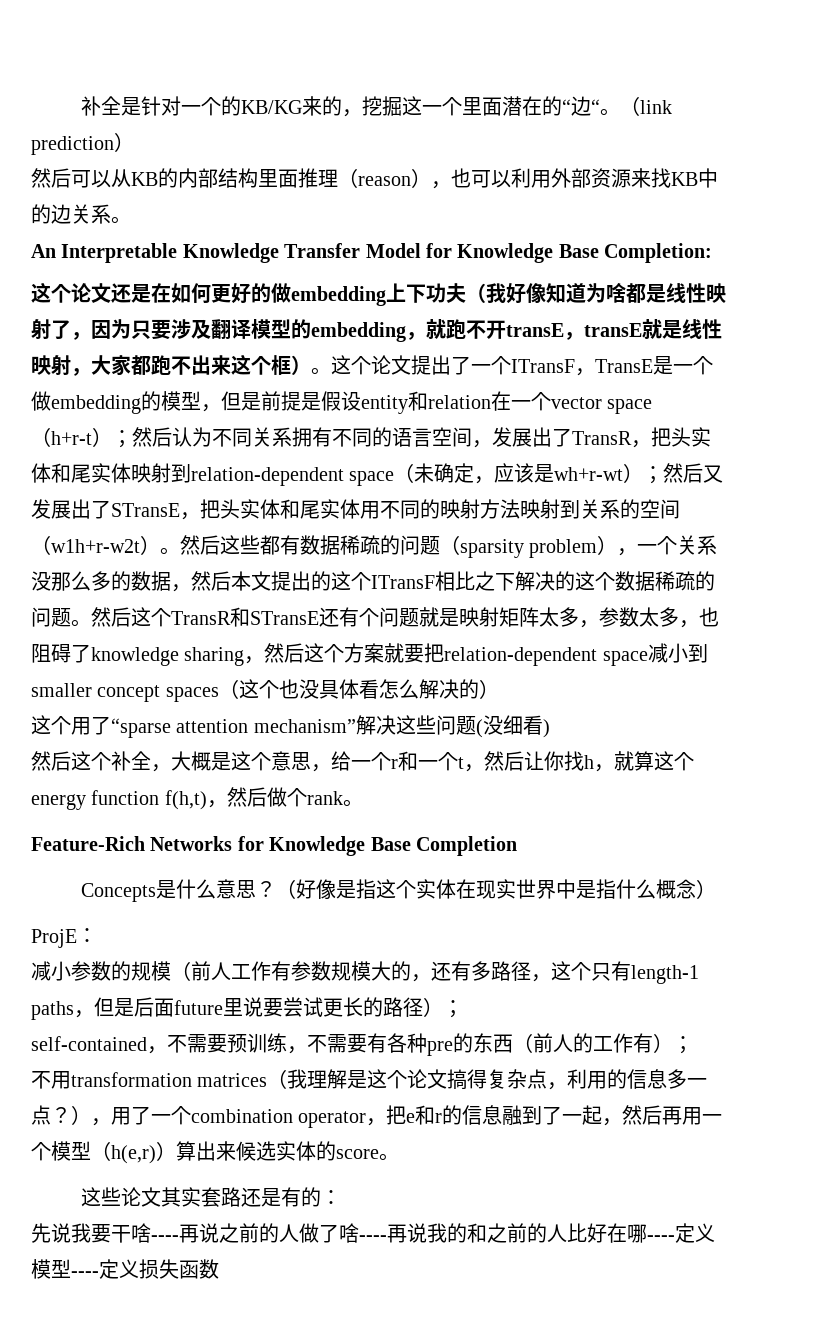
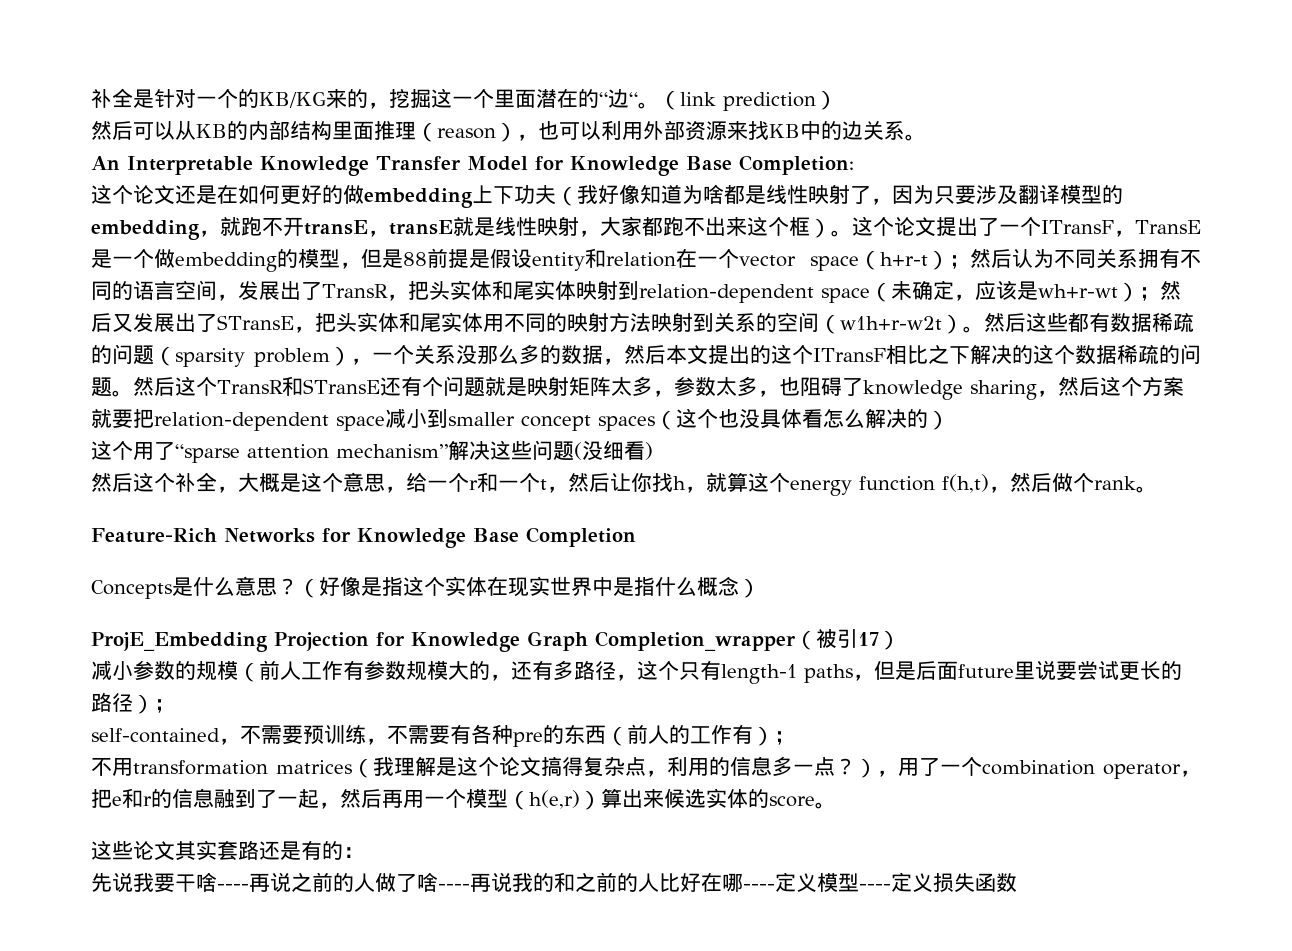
- 这个论文提出了一个ITransF，TransE是一个做embedding的模型，但是前提是假设entity和relation在一个vector space（h+r-t）；
+ 这个论文提出了一个ITransF，TransE是一个做embedding的模型，但是88前提是假设entity和relation在一个vector space（h+r-t）；
- ProjE：
+ ProjE_Embedding Projection for Knowledge Graph Completion_wrapper（被引17）

